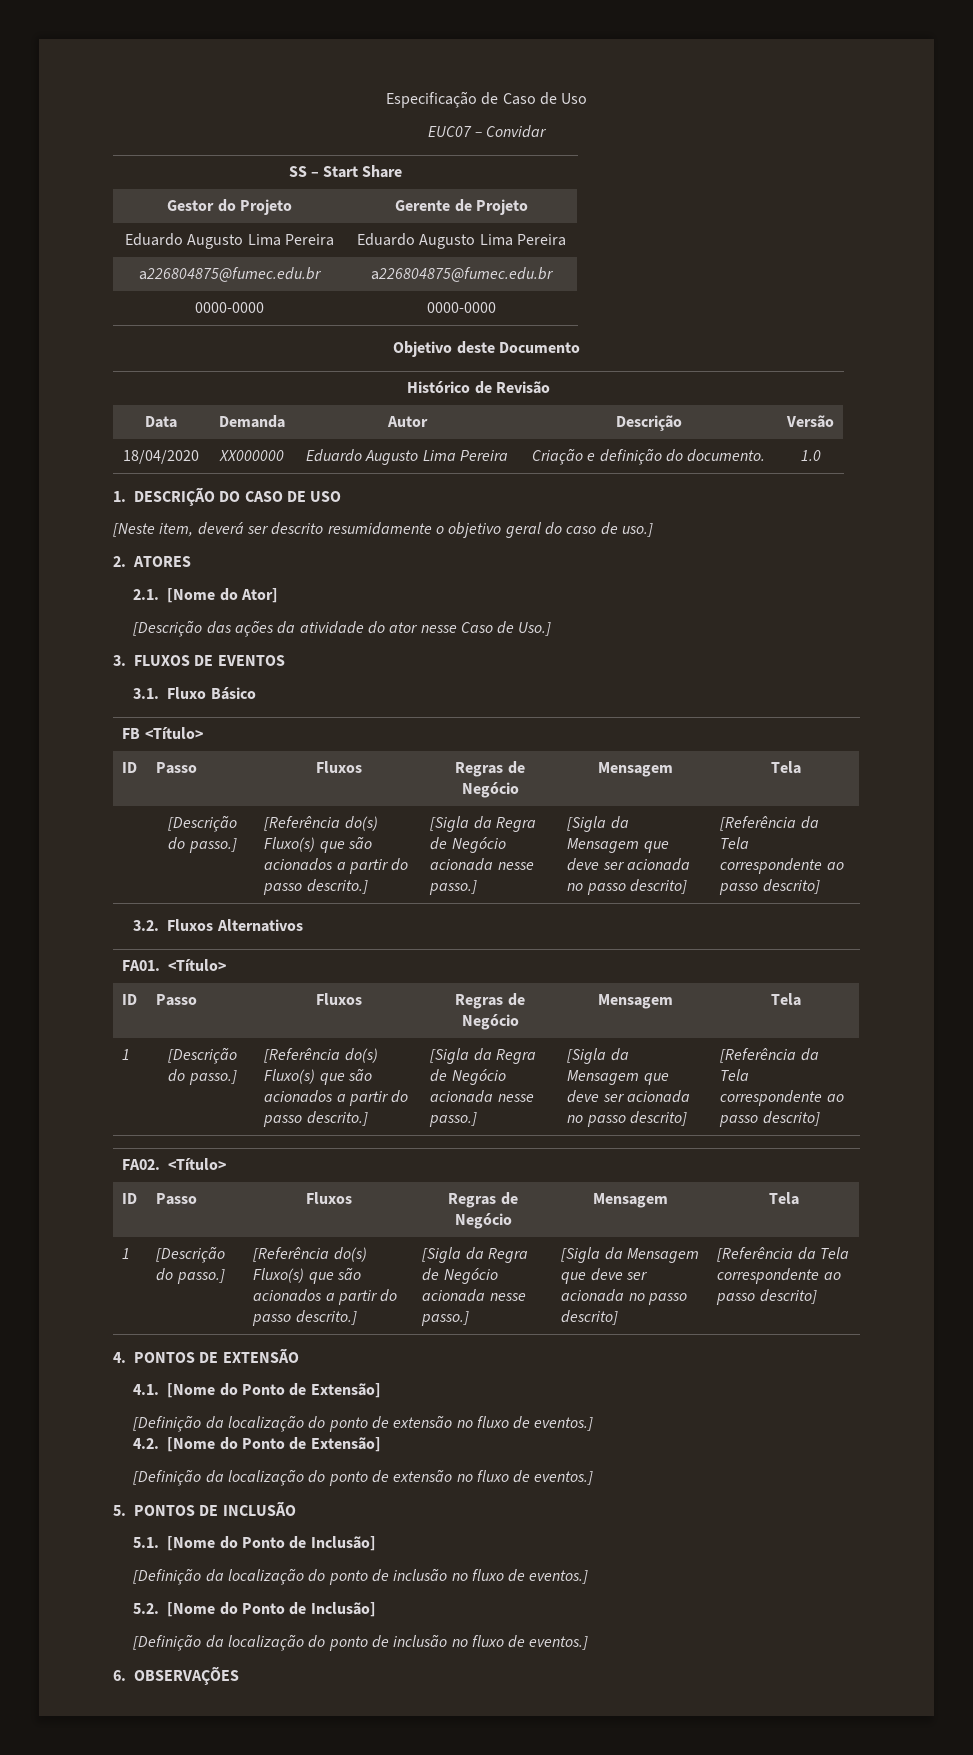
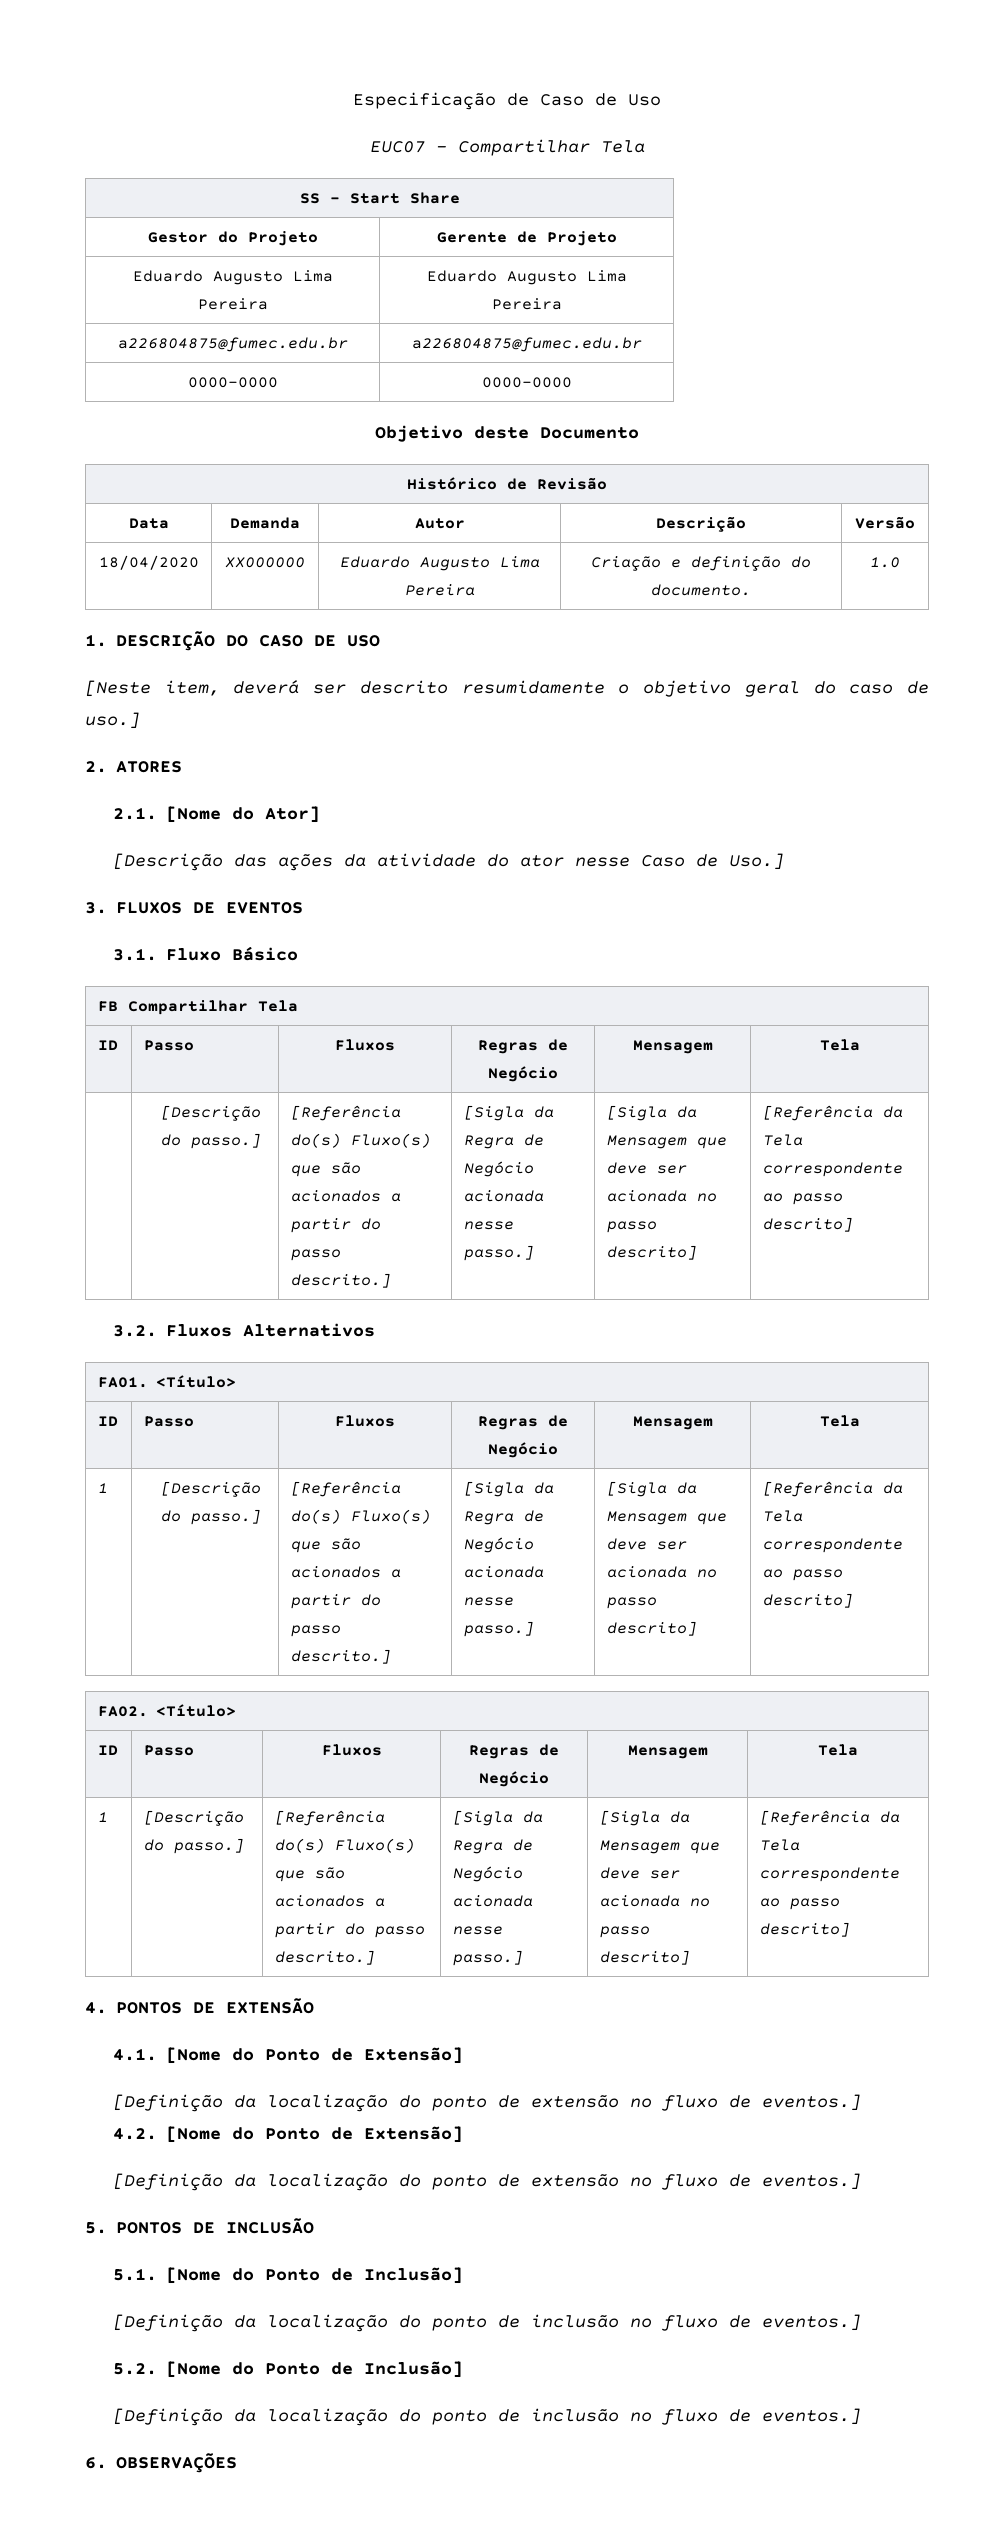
- EUC07 – Convidar
+ EUC07 – Compartilhar Tela
- FB <Título>
+ FB Compartilhar Tela

